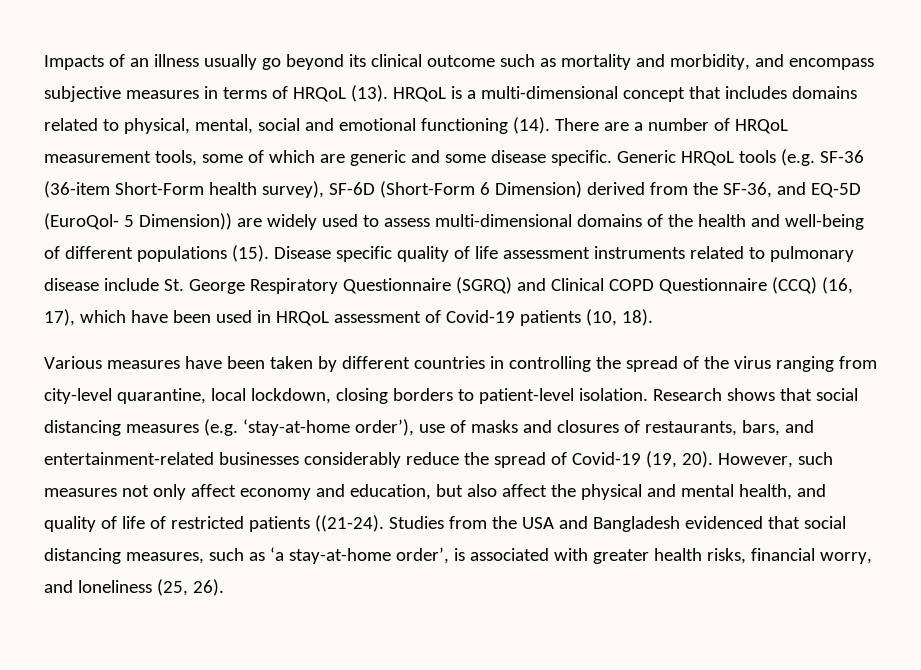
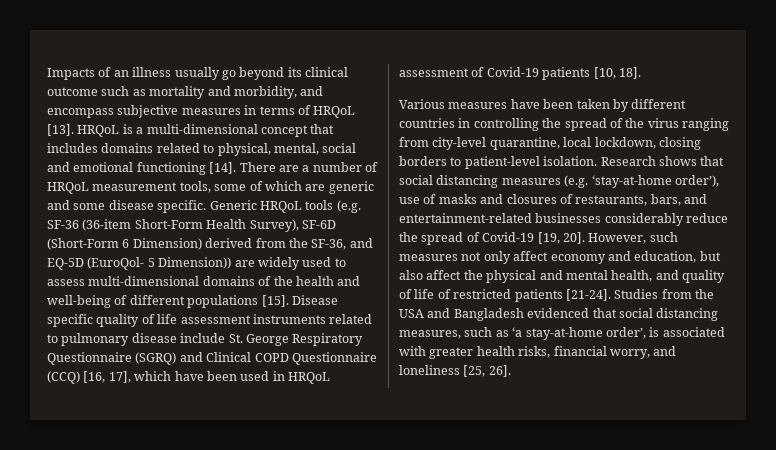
- Impacts of an illness usually go beyond its clinical outcome such as mortality and morbidity, and encompass subjective measures in terms of HRQoL (13).
+ Impacts of an illness usually go beyond its clinical outcome such as mortality and morbidity, and encompass subjective measures in terms of HRQoL [13].
- HRQoL is a multi-dimensional concept that includes domains related to physical, mental, social and emotional functioning (14).
+ HRQoL is a multi-dimensional concept that includes domains related to physical, mental, social and emotional functioning [14].
- Generic HRQoL tools (e.g. SF-36 (36-item Short-Form health survey), SF-6D (Short-Form 6 Dimension) derived from the SF-36, and EQ-5D (EuroQol- 5 Dimension)) are widely used to assess multi-dimensional domains of the health and well-being of different populations (15).
+ Generic HRQoL tools (e.g. SF-36 (36-item Short-Form Health Survey), SF-6D (Short-Form 6 Dimension) derived from the SF-36, and EQ-5D (EuroQol- 5 Dimension)) are widely used to assess multi-dimensional domains of the health and well-being of different populations [15].
- Disease specific quality of life assessment instruments related to pulmonary disease include St. George Respiratory Questionnaire (SGRQ) and Clinical COPD Questionnaire (CCQ) (16, 17), which have been used in HRQoL assessment of Covid-19 patients (10, 18).
+ Disease specific quality of life assessment instruments related to pulmonary disease include St. George Respiratory Questionnaire (SGRQ) and Clinical COPD Questionnaire (CCQ) [16, 17], which have been used in HRQoL assessment of Covid-19 patients [10, 18].
- Research shows that social distancing measures (e.g. ‘stay-at-home order’), use of masks and closures of restaurants, bars, and entertainment-related businesses considerably reduce the spread of Covid-19 (19, 20).
+ Research shows that social distancing measures (e.g. ‘stay-at-home order’), use of masks and closures of restaurants, bars, and entertainment-related businesses considerably reduce the spread of Covid-19 [19, 20].
- However, such measures not only affect economy and education, but also affect the physical and mental health, and quality of life of restricted patients ((21-24).
+ However, such measures not only affect economy and education, but also affect the physical and mental health, and quality of life of restricted patients [21-24].
- Studies from the USA and Bangladesh evidenced that social distancing measures, such as ‘a stay-at-home order’, is associated with greater health risks, financial worry, and loneliness (25, 26).
+ Studies from the USA and Bangladesh evidenced that social distancing measures, such as ‘a stay-at-home order’, is associated with greater health risks, financial worry, and loneliness [25, 26].

